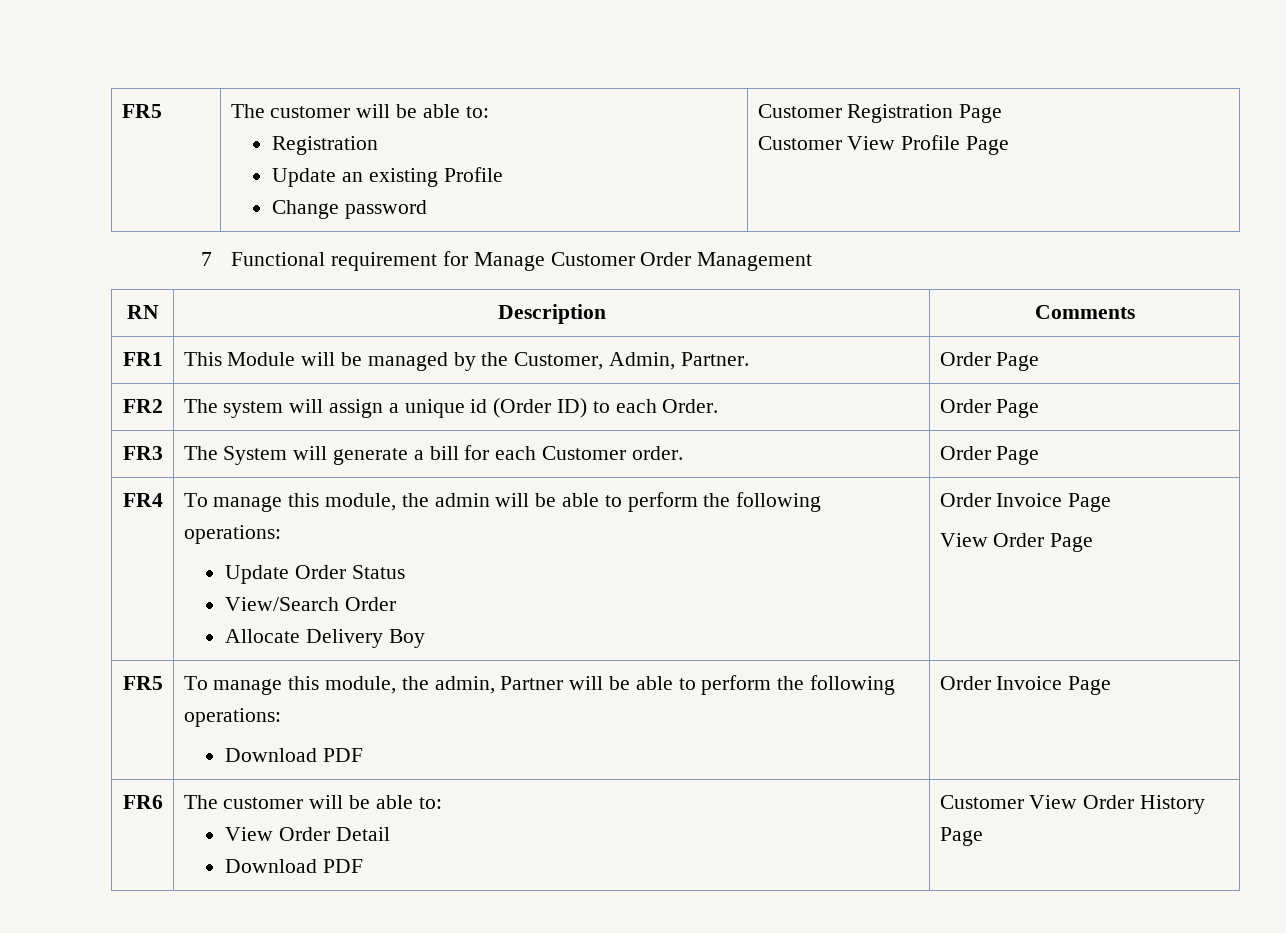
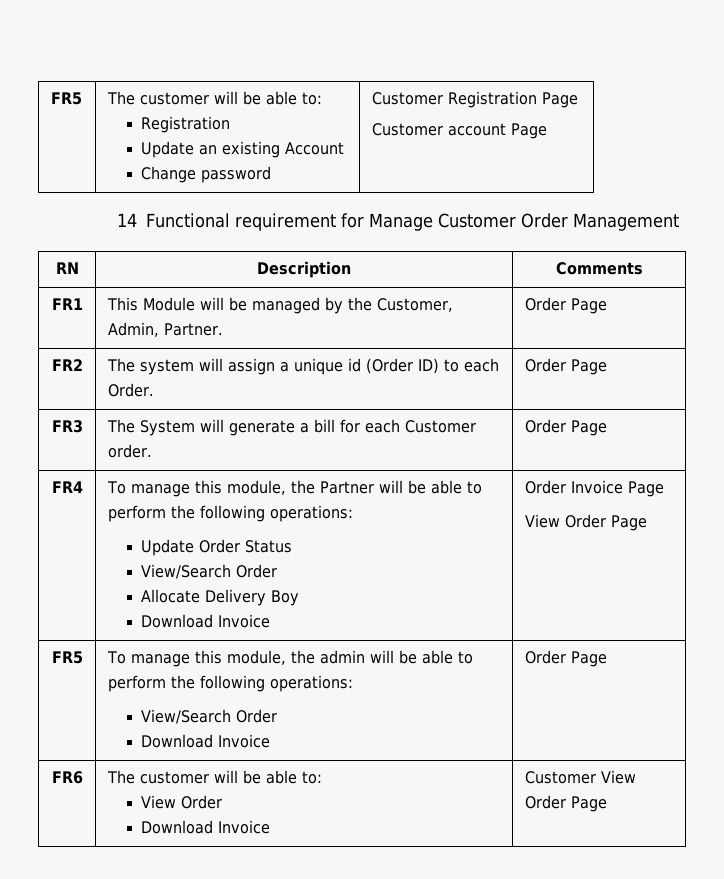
  FR5 | The customer will be able to:
  Registration
- Update an existing Profile
+ Update an existing Account
  Change password | Customer Registration Page
- Customer View Profile Page
- 7 Functional requirement for Manage Customer Order Management
+ Customer account Page
+ 14 Functional requirement for Manage Customer Order Management
- FR4 | To manage this module, the admin will be able to perform the following operations:
+ FR4 | To manage this module, the Partner will be able to perform the following operations:
  Update Order Status
  View/Search Order
- Allocate Delivery Boy | Order Invoice Page
+ Allocate Delivery Boy
+ Download Invoice | Order Invoice Page
- FR5 | To manage this module, the admin, Partner will be able to perform the following operations:
- Download PDF | Order Invoice Page
+ FR5 | To manage this module, the admin will be able to perform the following operations:
+ View/Search Order
+ Download Invoice | Order Page
  FR6 | The customer will be able to:
- View Order Detail
- Download PDF | Customer View Order History Page
+ View Order
+ Download Invoice | Customer View Order Page

